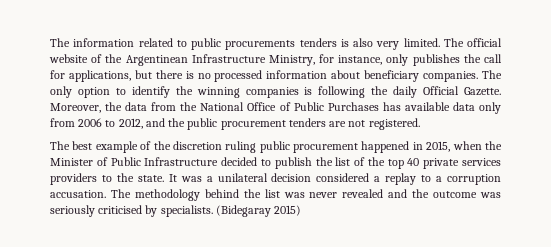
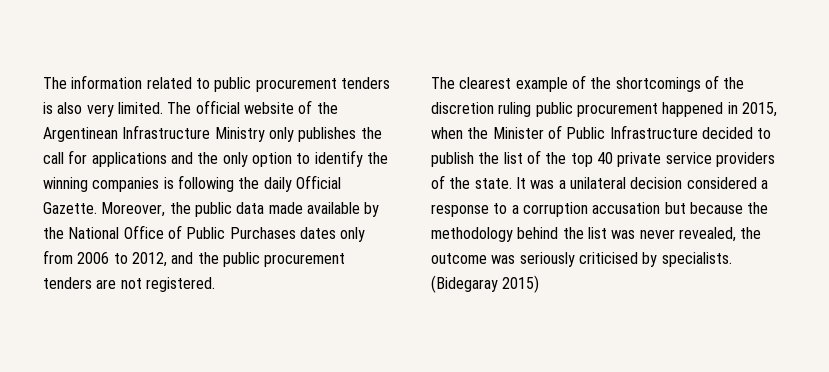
- The information related to public procurements tenders is also very limited.
+ The information related to public procurement tenders is also very limited.
- The official website of the Argentinean Infrastructure Ministry, for instance, only publishes the call for applications, but there is no processed information about beneficiary companies. The only option to identify the winning companies is following the daily Official Gazette.
+ The official website of the Argentinean Infrastructure Ministry only publishes the call for applications and the only option to identify the winning companies is following the daily Official Gazette.
- Moreover, the data from the National Office of Public Purchases has available data only from 2006 to 2012, and the public procurement tenders are not registered.
+ Moreover, the public data made available by the National Office of Public Purchases dates only from 2006 to 2012, and the public procurement tenders are not registered.
- The best example of the discretion ruling public procurement happened in 2015, when the Minister of Public Infrastructure decided to publish the list of the top 40 private services providers to the state.
+ The clearest example of the shortcomings of the discretion ruling public procurement happened in 2015, when the Minister of Public Infrastructure decided to publish the list of the top 40 private service providers of the state.
- It was a unilateral decision considered a replay to a corruption accusation. The methodology behind the list was never revealed and the outcome was seriously criticised by specialists.
+ It was a unilateral decision considered a response to a corruption accusation but because the methodology behind the list was never revealed, the outcome was seriously criticised by specialists.

